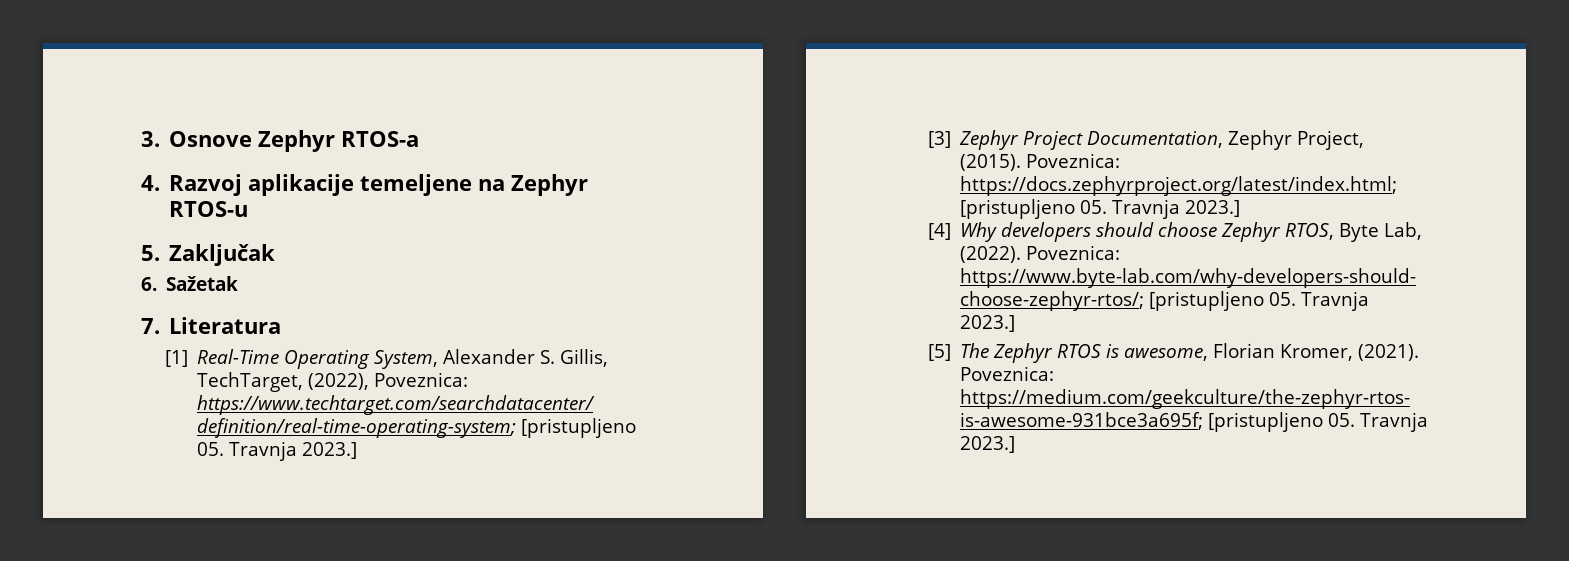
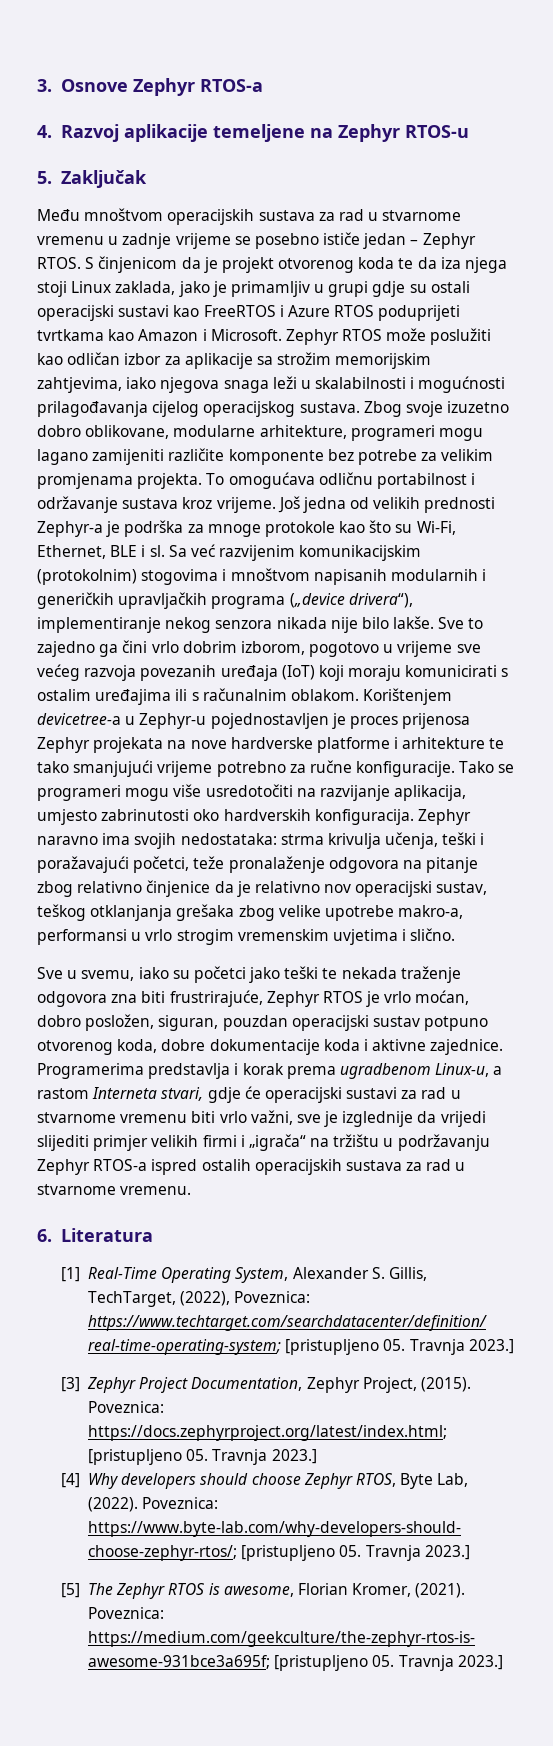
- 6. Sažetak
- 7. Literatura
+ Među mnoštvom operacijskih sustava za rad u stvarnome vremenu u zadnje vrijeme se posebno ističe jedan – Zephyr RTOS. S činjenicom da je projekt otvorenog koda te da iza njega stoji Linux zaklada, jako je primamljiv u grupi gdje su ostali operacijski sustavi kao FreeRTOS i Azure RTOS poduprijeti tvrtkama kao Amazon i Microsoft. Zephyr RTOS može poslužiti kao odličan izbor za aplikacije sa strožim memorijskim zahtjevima, iako njegova snaga leži u skalabilnosti i mogućnosti prilagođavanja cijelog operacijskog sustava. Zbog svoje izuzetno dobro oblikovane, modularne arhitekture, programeri mogu lagano zamijeniti različite komponente bez potrebe za velikim promjenama projekta. To omogućava odličnu portabilnost i održavanje sustava kroz vrijeme. Još jedna od velikih prednosti Zephyr-a je podrška za mnoge protokole kao što su Wi-Fi, Ethernet, BLE i sl. Sa već razvijenim komunikacijskim (protokolnim) stogovima i mnoštvom napisanih modularnih i generičkih upravljačkih programa („device drivera“), implementiranje nekog senzora nikada nije bilo lakše. Sve to zajedno ga čini vrlo dobrim izborom, pogotovo u vrijeme sve većeg razvoja povezanih uređaja (IoT) koji moraju komunicirati s ostalim uređajima ili s računalnim oblakom. Korištenjem devicetree-a u Zephyr-u pojednostavljen je proces prijenosa Zephyr projekata na nove hardverske platforme i arhitekture te tako smanjujući vrijeme potrebno za ručne konfiguracije. Tako se programeri mogu više usredotočiti na razvijanje aplikacija, umjesto zabrinutosti oko hardverskih konfiguracija. Zephyr naravno ima svojih nedostataka: strma krivulja učenja, teški i poražavajući početci, teže pronalaženje odgovora na pitanje zbog relativno činjenice da je relativno nov operacijski sustav, teškog otklanjanja grešaka zbog velike upotrebe makro-a, performansi u vrlo strogim vremenskim uvjetima i slično.
+ Sve u svemu, iako su početci jako teški te nekada traženje odgovora zna biti frustrirajuće, Zephyr RTOS je vrlo moćan, dobro posložen, siguran, pouzdan operacijski sustav potpuno otvorenog koda, dobre dokumentacije koda i aktivne zajednice. Programerima predstavlja i korak prema ugradbenom Linux-u, a rastom Interneta stvari, gdje će operacijski sustavi za rad u stvarnome vremenu biti vrlo važni, sve je izglednije da vrijedi slijediti primjer velikih firmi i „igrača“ na tržištu u podržavanju Zephyr RTOS-a ispred ostalih operacijskih sustava za rad u stvarnome vremenu.
+ 6. Literatura

